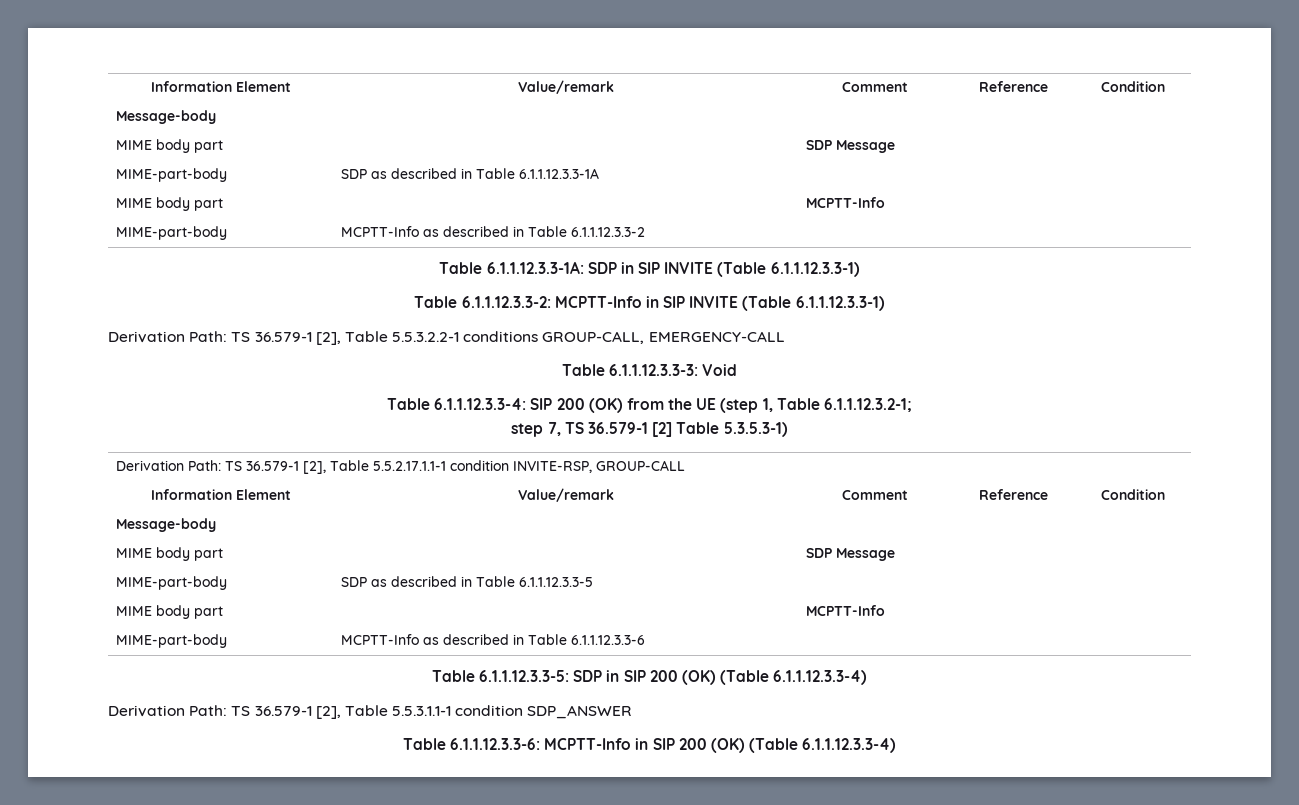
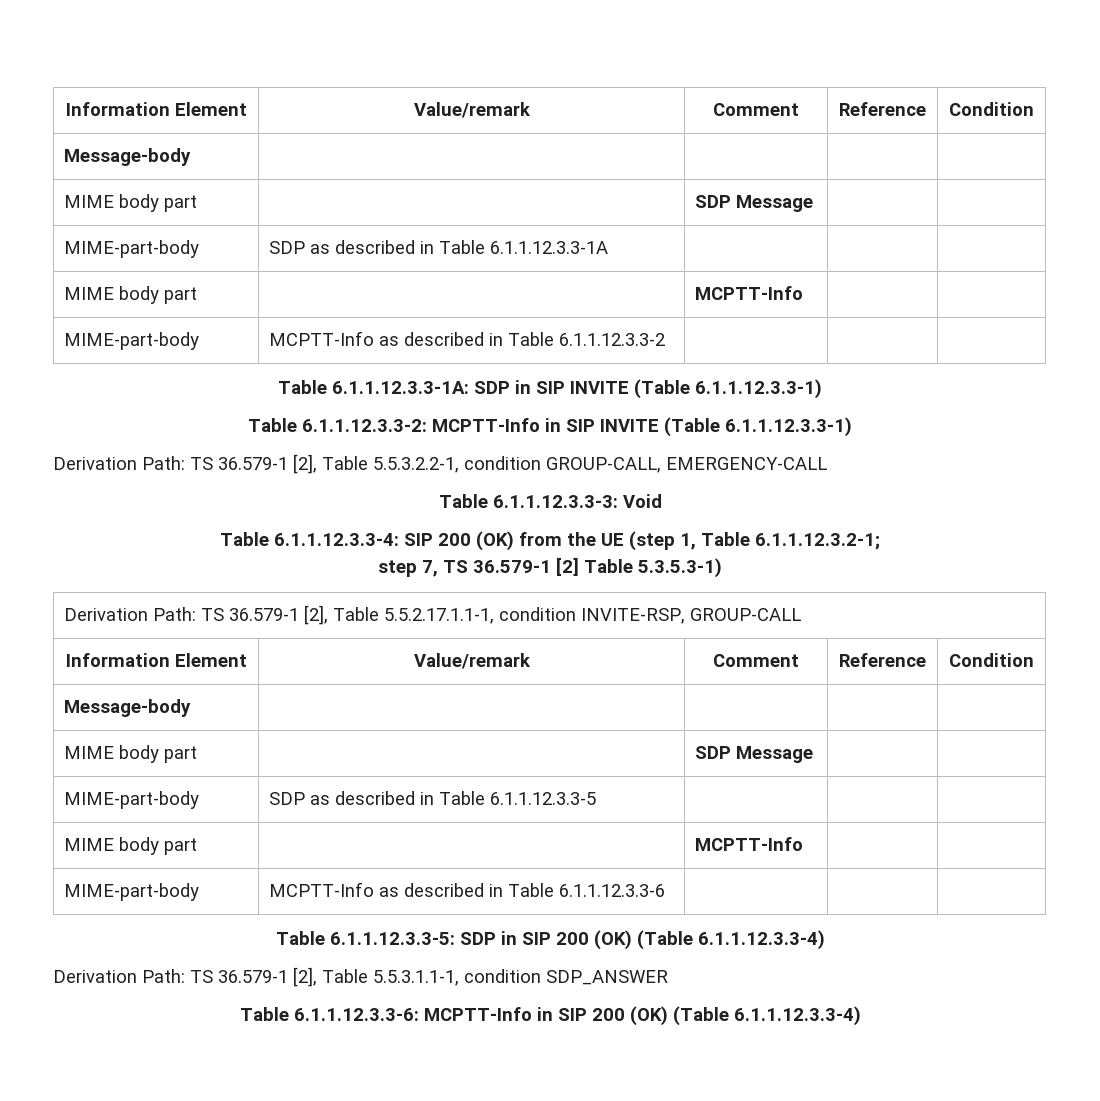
- Derivation Path: TS 36.579-1 [2], Table 5.5.3.2.2-1 conditions GROUP-CALL, EMERGENCY-CALL
+ Derivation Path: TS 36.579-1 [2], Table 5.5.3.2.2-1, condition GROUP-CALL, EMERGENCY-CALL
- Derivation Path: TS 36.579-1 [2], Table 5.5.2.17.1.1-1 condition INVITE-RSP, GROUP-CALL
+ Derivation Path: TS 36.579-1 [2], Table 5.5.2.17.1.1-1, condition INVITE-RSP, GROUP-CALL
- Derivation Path: TS 36.579-1 [2], Table 5.5.3.1.1-1 condition SDP_ANSWER
+ Derivation Path: TS 36.579-1 [2], Table 5.5.3.1.1-1, condition SDP_ANSWER

